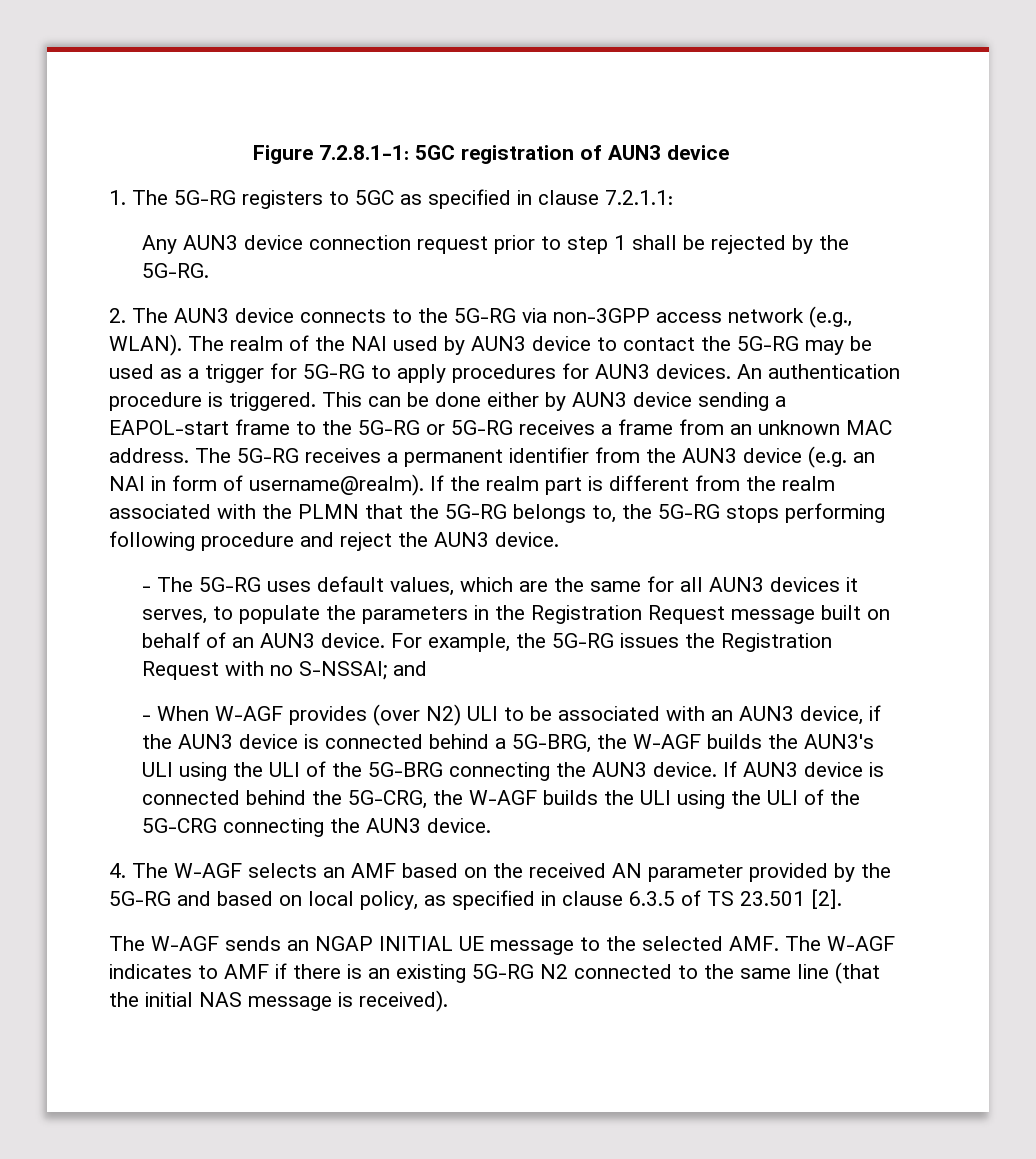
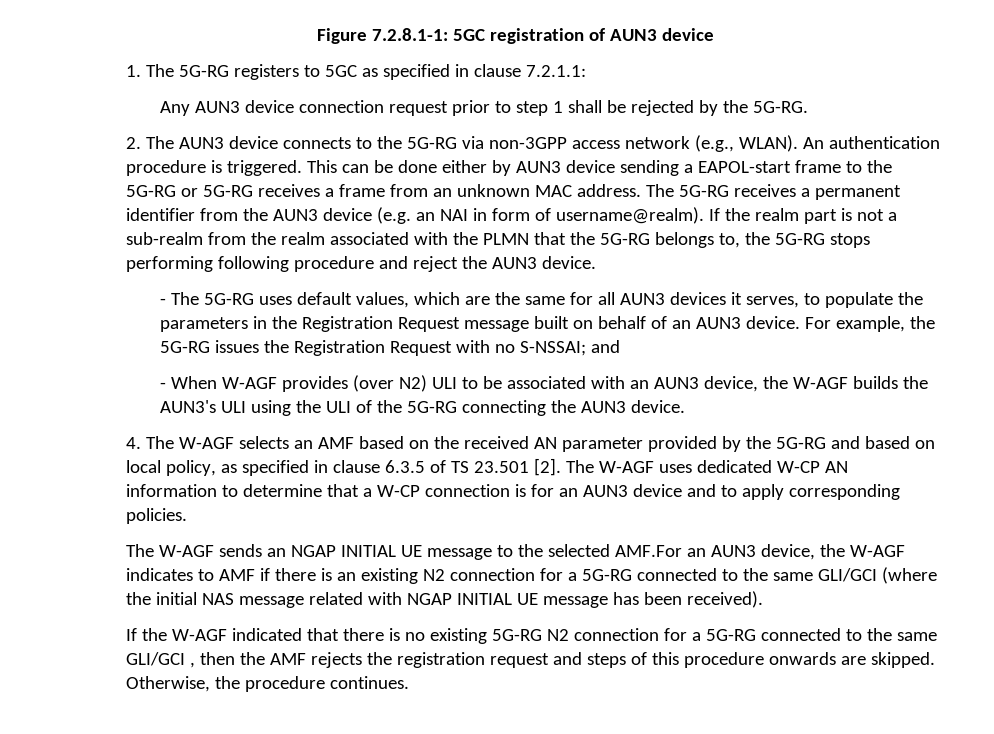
- The realm of the NAI used by AUN3 device to contact the 5G-RG may be used as a trigger for 5G-RG to apply procedures for AUN3 devices.
- If the realm part is different from the realm associated with the PLMN that the 5G-RG belongs to, the 5G-RG stops performing following procedure and reject the AUN3 device.
+ If the realm part is not a sub-realm from the realm associated with the PLMN that the 5G-RG belongs to, the 5G-RG stops performing following procedure and reject the AUN3 device.
- - When W-AGF provides (over N2) ULI to be associated with an AUN3 device, if the AUN3 device is connected behind a 5G-BRG, the W-AGF builds the AUN3's ULI using the ULI of the 5G-BRG connecting the AUN3 device. If AUN3 device is connected behind the 5G-CRG, the W-AGF builds the ULI using the ULI of the 5G-CRG connecting the AUN3 device.
+ - When W-AGF provides (over N2) ULI to be associated with an AUN3 device, the W-AGF builds the AUN3's ULI using the ULI of the 5G-RG connecting the AUN3 device.
+ The W-AGF uses dedicated W-CP AN information to determine that a W-CP connection is for an AUN3 device and to apply corresponding policies.
- The W-AGF sends an NGAP INITIAL UE message to the selected AMF. The W-AGF indicates to AMF if there is an existing 5G-RG N2 connected to the same line (that the initial NAS message is received).
+ The W-AGF sends an NGAP INITIAL UE message to the selected AMF.For an AUN3 device, the W-AGF indicates to AMF if there is an existing N2 connection for a 5G-RG connected to the same GLI/GCI (where the initial NAS message related with NGAP INITIAL UE message has been received).
+ If the W-AGF indicated that there is no existing 5G-RG N2 connection for a 5G-RG connected to the same GLI/GCI , then the AMF rejects the registration request and steps of this procedure onwards are skipped. Otherwise, the procedure continues.

